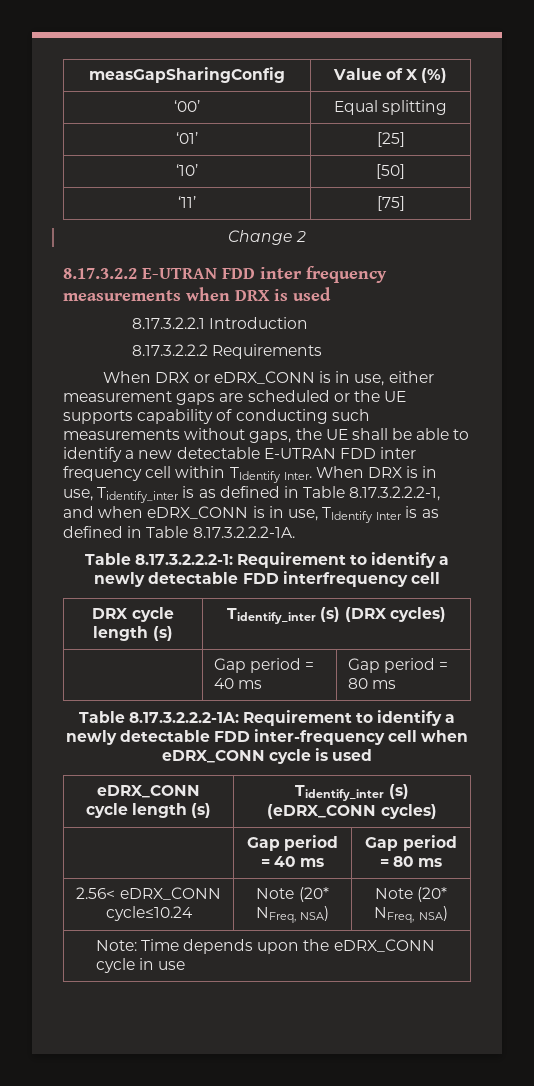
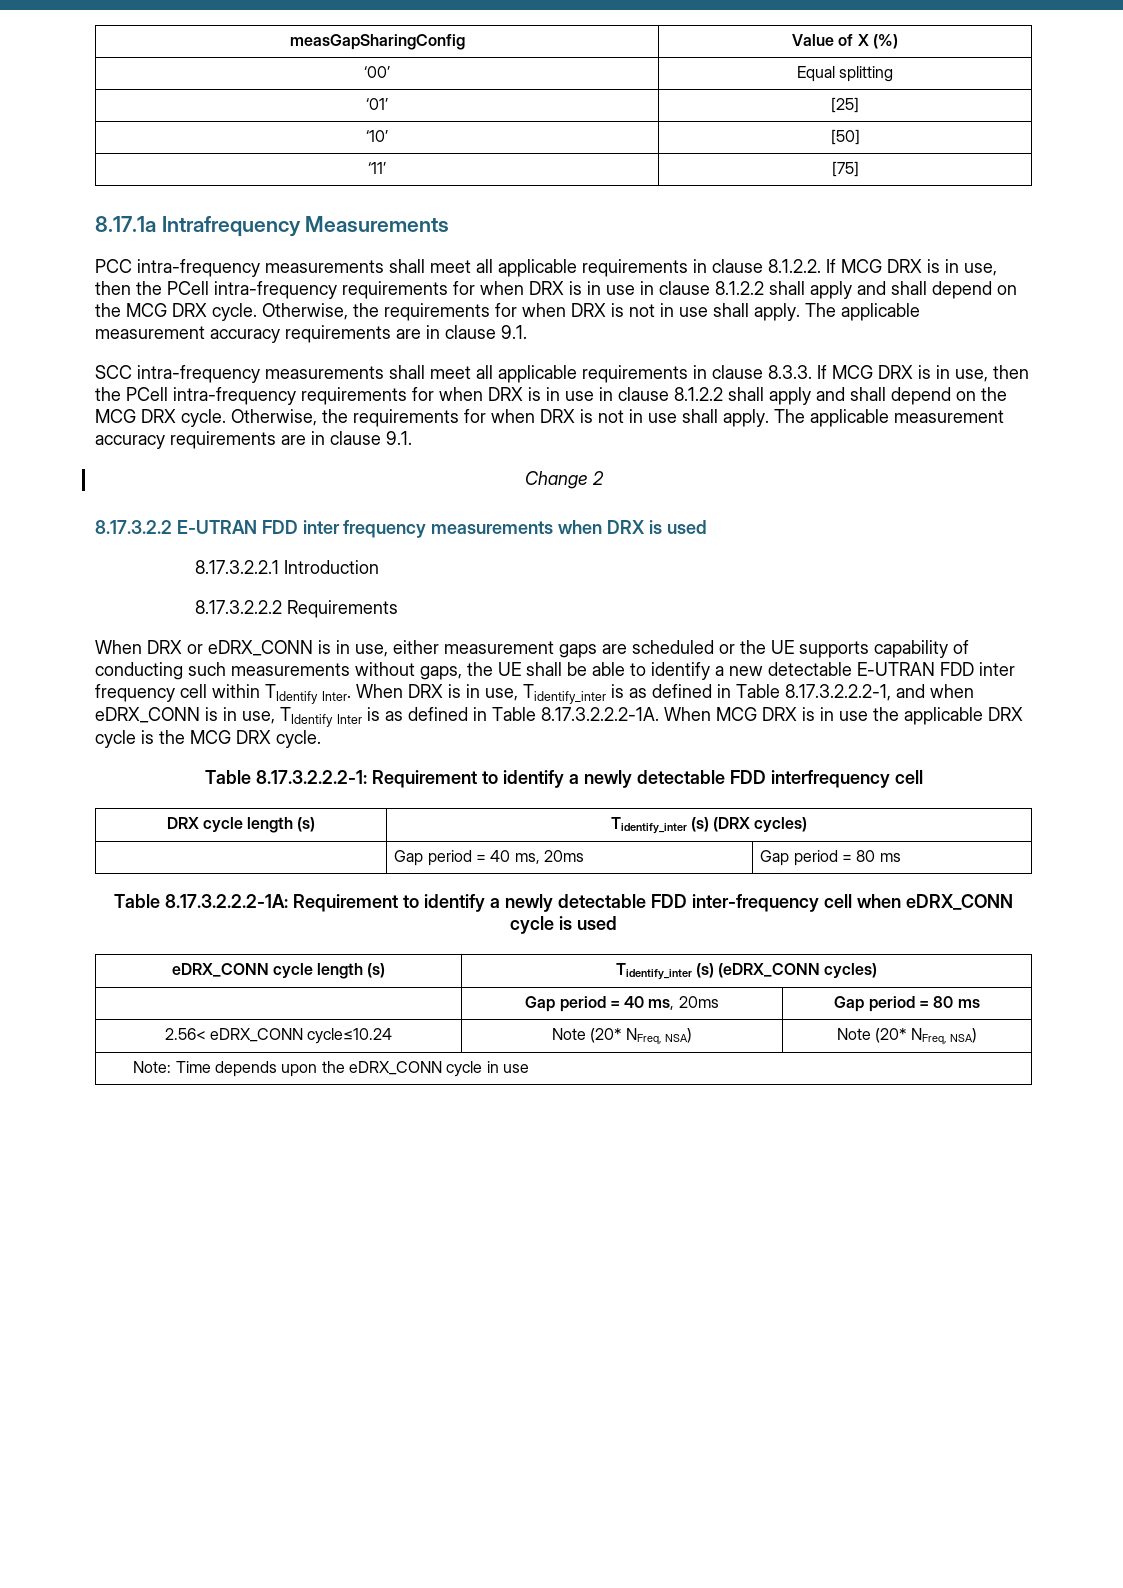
+ 8.17.1a Intrafrequency Measurements
+ PCC intra-frequency measurements shall meet all applicable requirements in clause 8.1.2.2. If MCG DRX is in use, then the PCell intra-frequency requirements for when DRX is in use in clause 8.1.2.2 shall apply and shall depend on the MCG DRX cycle. Otherwise, the requirements for when DRX is not in use shall apply. The applicable measurement accuracy requirements are in clause 9.1.
+ SCC intra-frequency measurements shall meet all applicable requirements in clause 8.3.3. If MCG DRX is in use, then the PCell intra-frequency requirements for when DRX is in use in clause 8.1.2.2 shall apply and shall depend on the MCG DRX cycle. Otherwise, the requirements for when DRX is not in use shall apply. The applicable measurement accuracy requirements are in clause 9.1.
- When DRX is in use, Tidentify_inter is as defined in Table 8.17.3.2.2.2-1, and when eDRX_CONN is in use, TIdentify Inter is as defined in Table 8.17.3.2.2.2-1A.
+ When DRX is in use, Tidentify_inter is as defined in Table 8.17.3.2.2.2-1, and when eDRX_CONN is in use, TIdentify Inter is as defined in Table 8.17.3.2.2.2-1A. When MCG DRX is in use the applicable DRX cycle is the MCG DRX cycle.
  DRX cycle length (s) | Tidentify_inter (s) (DRX cycles)
- | Gap period = 40 ms | Gap period = 80 ms
+ | Gap period = 40 ms, 20ms | Gap period = 80 ms
  eDRX_CONN cycle length (s) | Tidentify_inter (s) (eDRX_CONN cycles)
- | Gap period = 40 ms | Gap period = 80 ms
+ | Gap period = 40 ms, 20ms | Gap period = 80 ms

